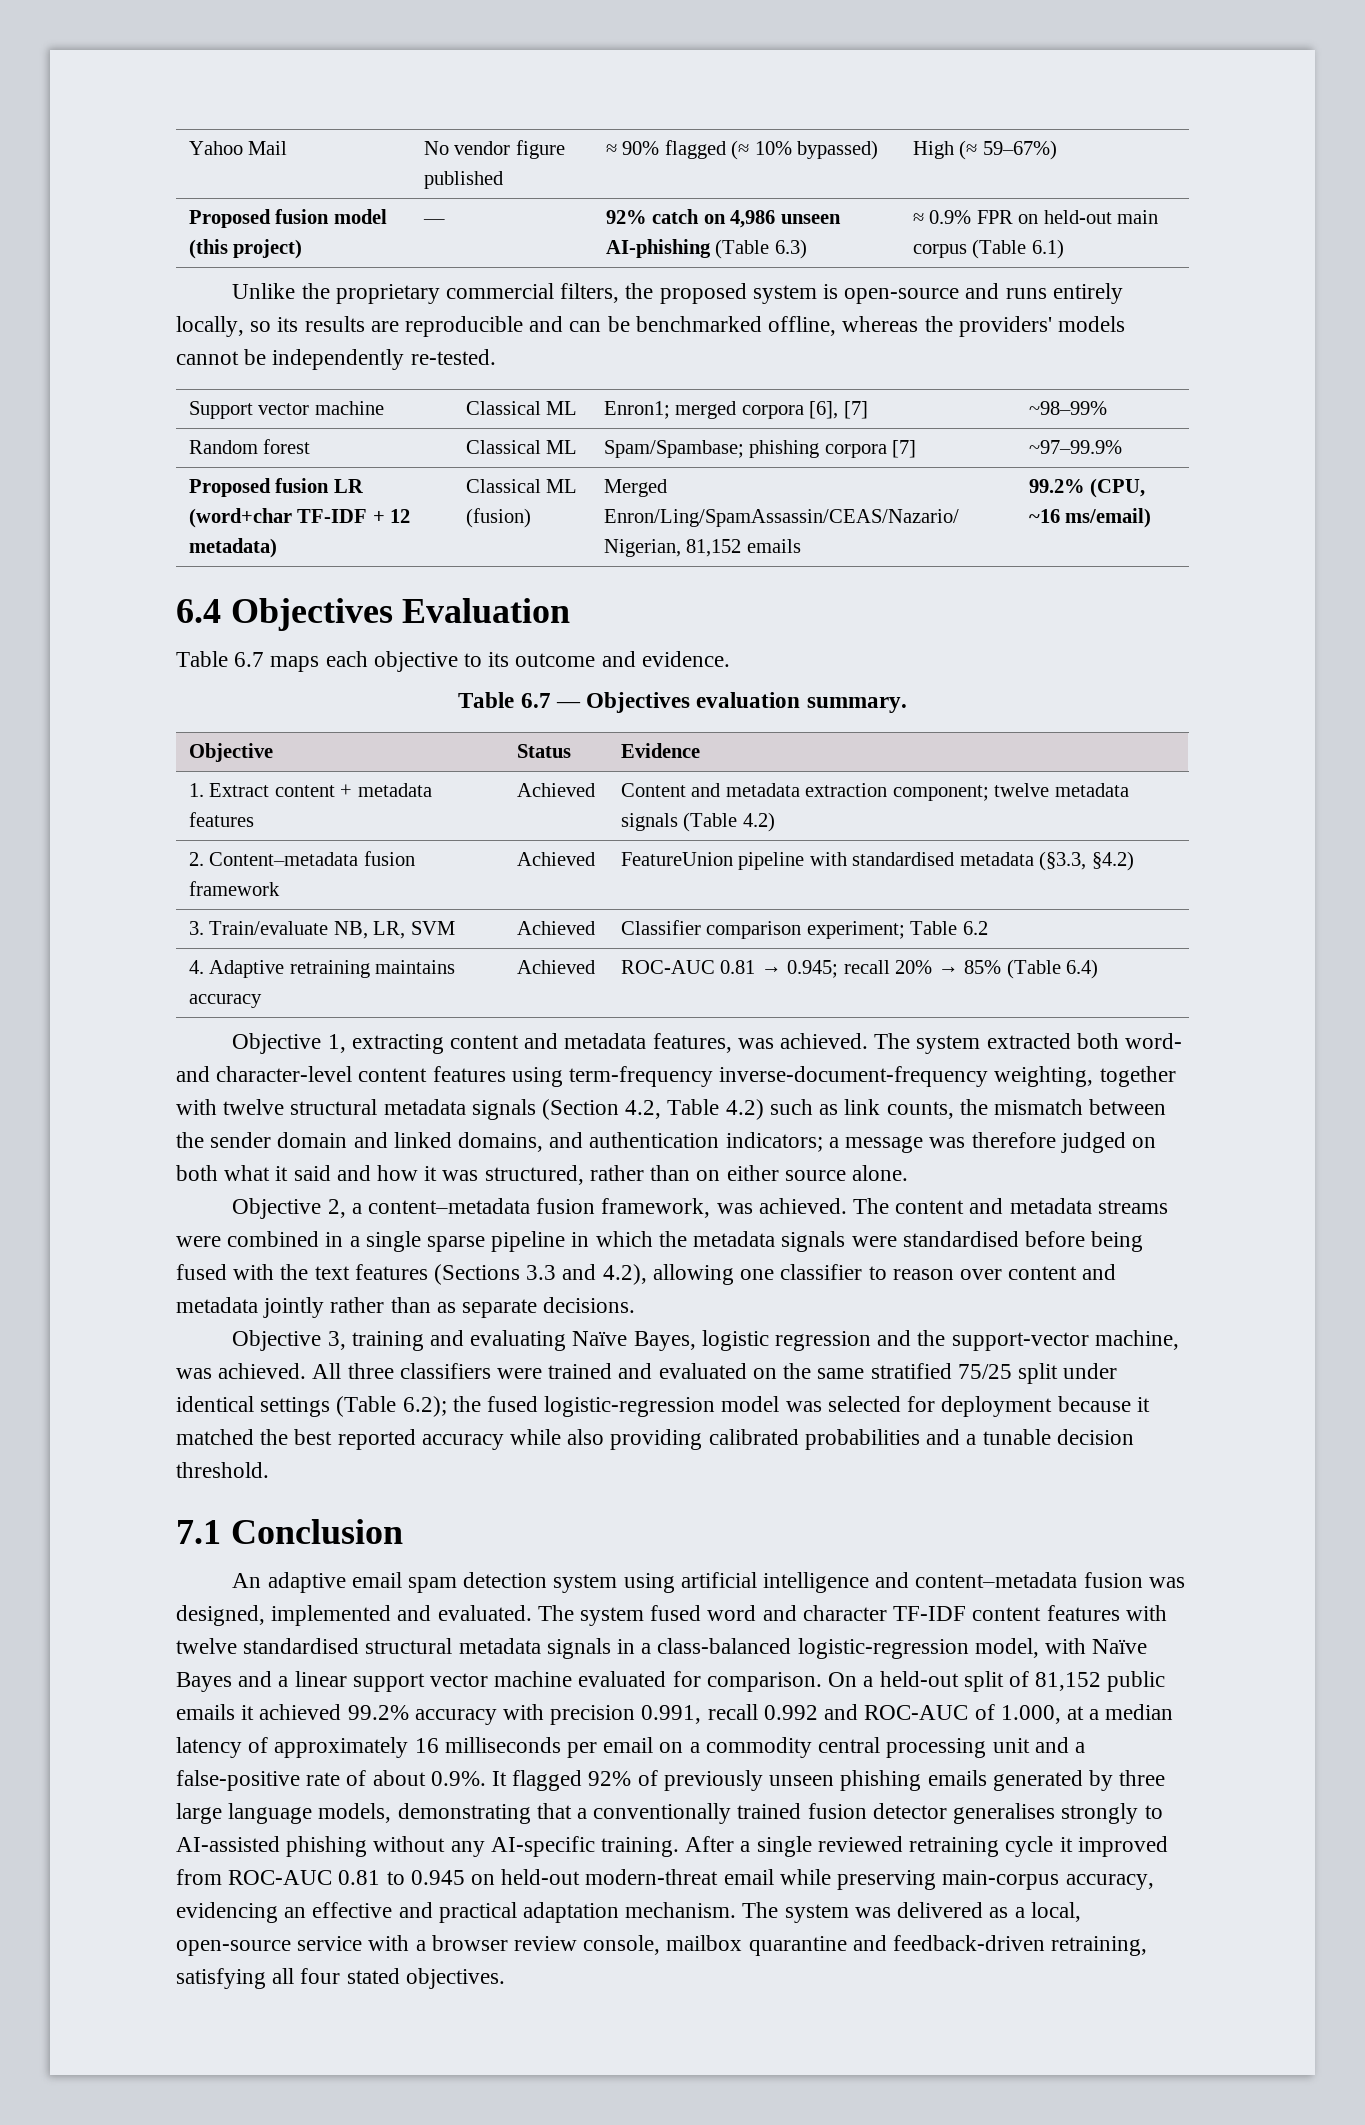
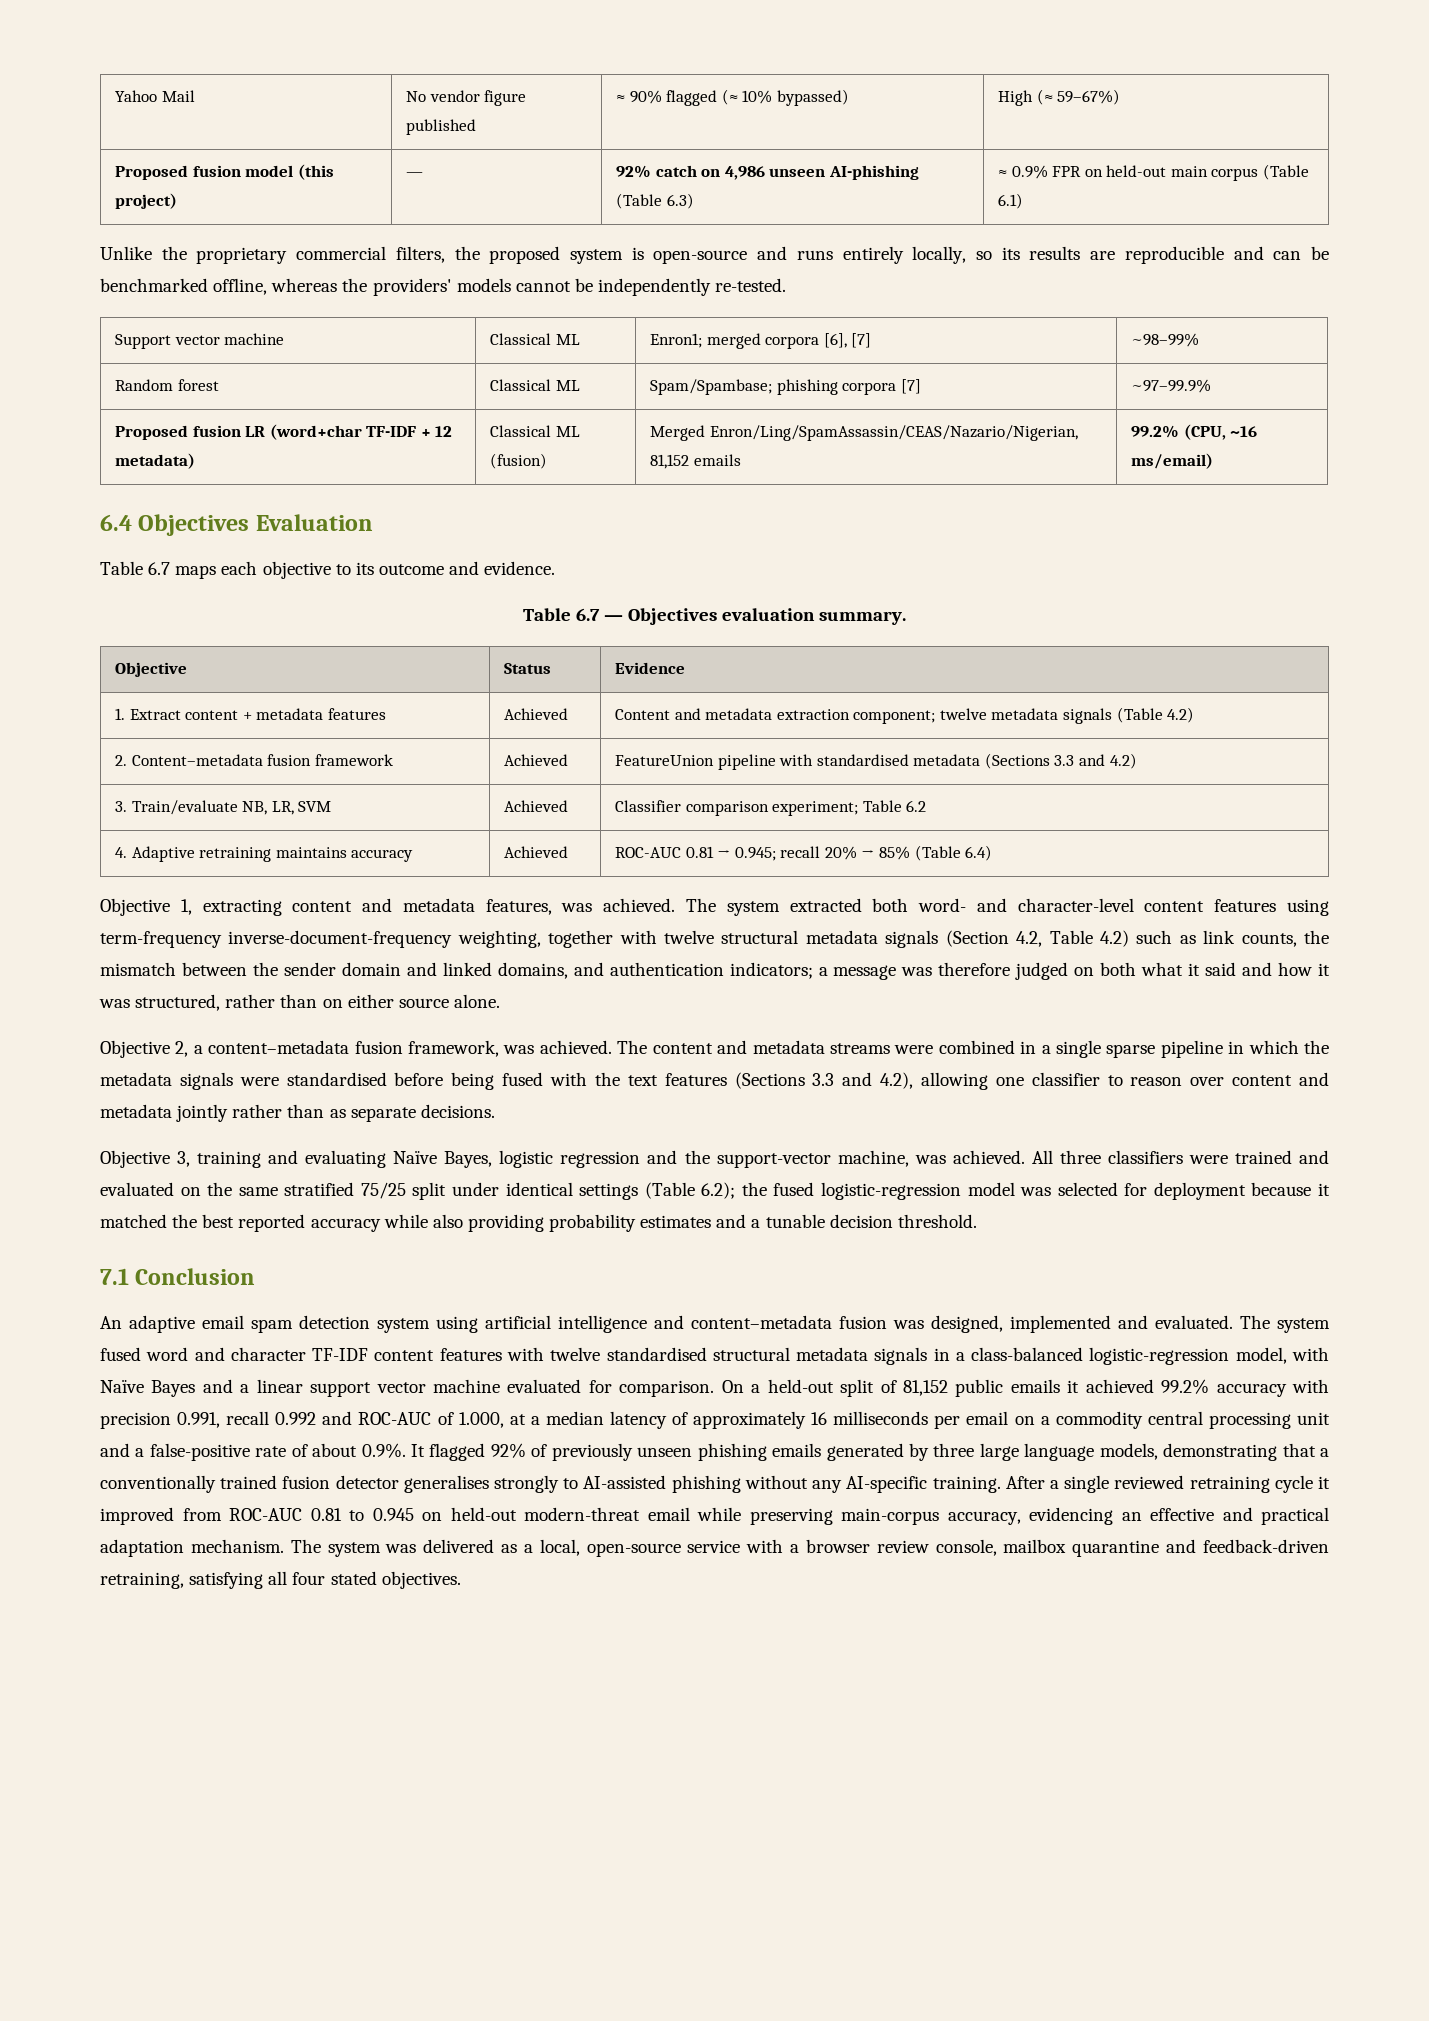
- 2. Content–metadata fusion framework | Achieved | FeatureUnion pipeline with standardised metadata (§3.3, §4.2)
+ 2. Content–metadata fusion framework | Achieved | FeatureUnion pipeline with standardised metadata (Sections 3.3 and 4.2)
- All three classifiers were trained and evaluated on the same stratified 75/25 split under identical settings (Table 6.2); the fused logistic-regression model was selected for deployment because it matched the best reported accuracy while also providing calibrated probabilities and a tunable decision threshold.
+ All three classifiers were trained and evaluated on the same stratified 75/25 split under identical settings (Table 6.2); the fused logistic-regression model was selected for deployment because it matched the best reported accuracy while also providing probability estimates and a tunable decision threshold.

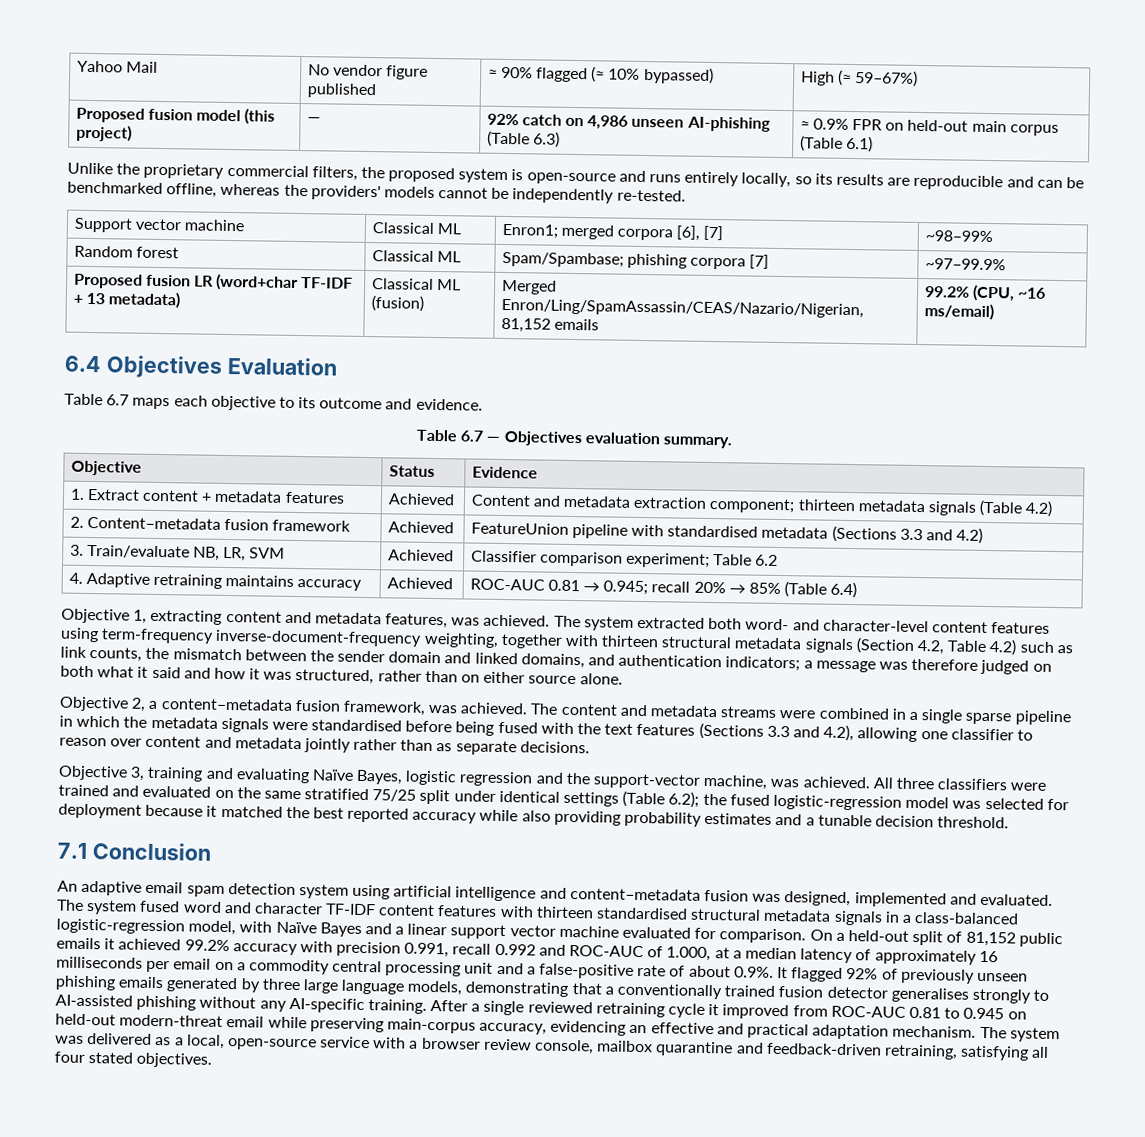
- Proposed fusion LR (word+char TF-IDF + 12 metadata) | Classical ML (fusion) | Merged Enron/Ling/SpamAssassin/CEAS/Nazario/Nigerian, 81,152 emails | 99.2% (CPU, ~16 ms/email)
+ Proposed fusion LR (word+char TF-IDF + 13 metadata) | Classical ML (fusion) | Merged Enron/Ling/SpamAssassin/CEAS/Nazario/Nigerian, 81,152 emails | 99.2% (CPU, ~16 ms/email)
- 1. Extract content + metadata features | Achieved | Content and metadata extraction component; twelve metadata signals (Table 4.2)
+ 1. Extract content + metadata features | Achieved | Content and metadata extraction component; thirteen metadata signals (Table 4.2)
- The system extracted both word- and character-level content features using term-frequency inverse-document-frequency weighting, together with twelve structural metadata signals (Section 4.2, Table 4.2) such as link counts, the mismatch between the sender domain and linked domains, and authentication indicators; a message was therefore judged on both what it said and how it was structured, rather than on either source alone.
+ The system extracted both word- and character-level content features using term-frequency inverse-document-frequency weighting, together with thirteen structural metadata signals (Section 4.2, Table 4.2) such as link counts, the mismatch between the sender domain and linked domains, and authentication indicators; a message was therefore judged on both what it said and how it was structured, rather than on either source alone.
- The system fused word and character TF-IDF content features with twelve standardised structural metadata signals in a class-balanced logistic-regression model, with Naïve Bayes and a linear support vector machine evaluated for comparison.
+ The system fused word and character TF-IDF content features with thirteen standardised structural metadata signals in a class-balanced logistic-regression model, with Naïve Bayes and a linear support vector machine evaluated for comparison.

